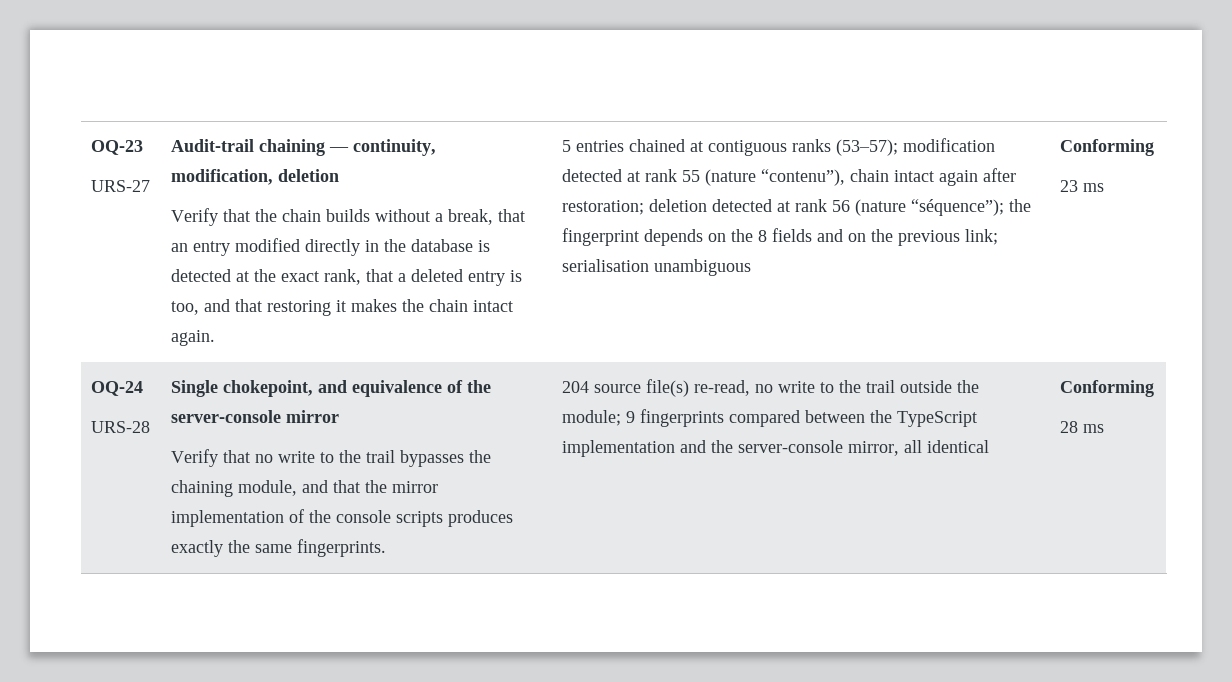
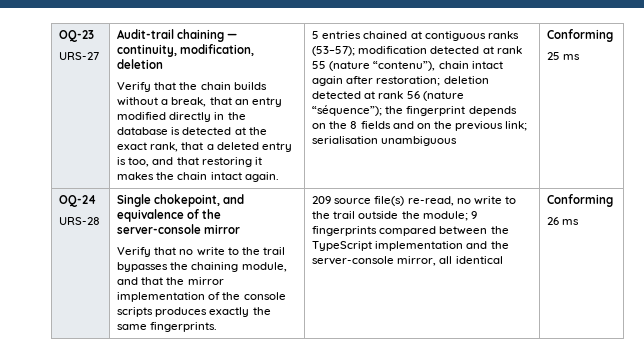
- 23 ms
+ 25 ms
- 204 source file(s) re-read, no write to the trail outside the module; 9 fingerprints compared between the TypeScript implementation and the server-console mirror, all identical
+ 209 source file(s) re-read, no write to the trail outside the module; 9 fingerprints compared between the TypeScript implementation and the server-console mirror, all identical
- 28 ms
+ 26 ms

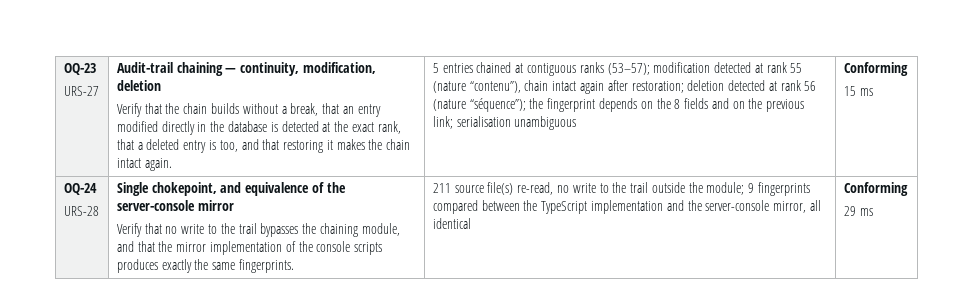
- 25 ms
+ 15 ms
- 209 source file(s) re-read, no write to the trail outside the module; 9 fingerprints compared between the TypeScript implementation and the server-console mirror, all identical
+ 211 source file(s) re-read, no write to the trail outside the module; 9 fingerprints compared between the TypeScript implementation and the server-console mirror, all identical
- 26 ms
+ 29 ms

